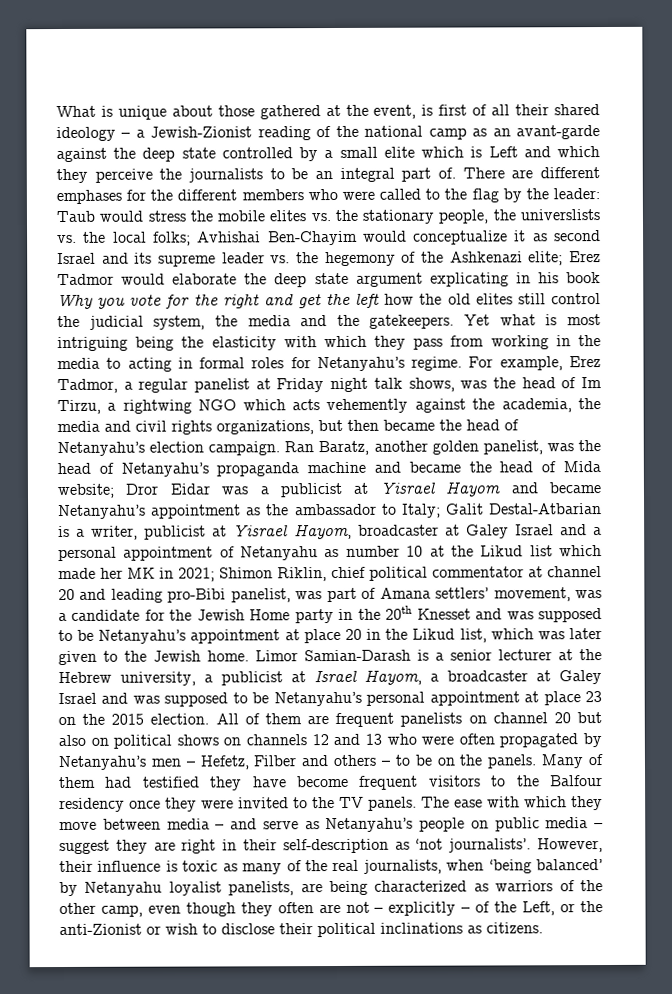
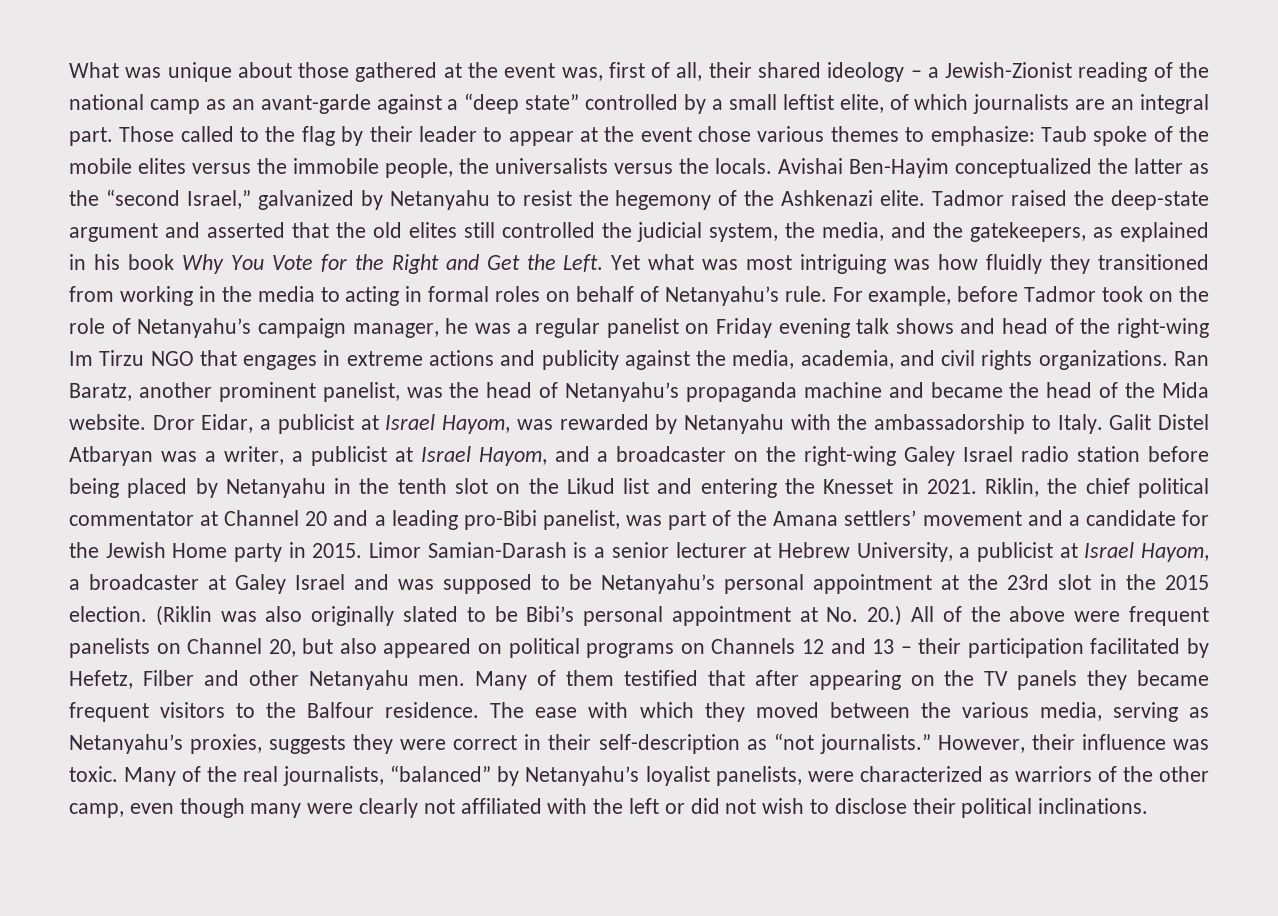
- What is unique about those gathered at the event, is first of all their shared ideology – a Jewish-Zionist reading of the national camp as an avant-garde against the deep state controlled by a small elite which is Left and which they perceive the journalists to be an integral part of. There are different emphases for the different members who were called to the flag by the leader: Taub would stress the mobile elites vs. the stationary people, the universlists vs. the local folks; Avhishai Ben-Chayim would conceptualize it as second Israel and its supreme leader vs. the hegemony of the Ashkenazi elite; Erez Tadmor would elaborate the deep state argument explicating in his book Why you vote for the right and get the left how the old elites still control the judicial system, the media and the gatekeepers.
+ What was unique about those gathered at the event was, first of all, their shared ideology – a Jewish-Zionist reading of the national camp as an avant-garde against a “deep state” controlled by a small leftist elite, of which journalists are an integral part. Those called to the flag by their leader to appear at the event chose various themes to emphasize: Taub spoke of the mobile elites versus the immobile people, the universalists versus the locals. Avishai Ben-Hayim conceptualized the latter as the “second Israel,” galvanized by Netanyahu to resist the hegemony of the Ashkenazi elite. Tadmor raised the deep-state argument and asserted that the old elites still controlled the judicial system, the media, and the gatekeepers, as explained in his book Why You Vote for the Right and Get the Left.
- Yet what is most intriguing being the elasticity with which they pass from working in the media to acting in formal roles for Netanyahu’s regime. For example, Erez Tadmor, a regular panelist at Friday night talk shows, was the head of Im Tirzu, a rightwing NGO which acts vehemently against the academia, the media and civil rights organizations, but then became the head of Netanyahu’s election campaign.
+ Yet what was most intriguing was how fluidly they transitioned from working in the media to acting in formal roles on behalf of Netanyahu’s rule. For example, before Tadmor took on the role of Netanyahu’s campaign manager, he was a regular panelist on Friday evening talk shows and head of the right-wing Im Tirzu NGO that engages in extreme actions and publicity against the media, academia, and civil rights organizations.
- Ran Baratz, another golden panelist, was the head of Netanyahu’s propaganda machine and became the head of Mida website; Dror Eidar was a publicist at Yisrael Hayom and became Netanyahu’s appointment as the ambassador to Italy; Galit Destal-Atbarian is a writer, publicist at Yisrael Hayom, broadcaster at Galey Israel and a personal appointment of Netanyahu as number 10 at the Likud list which made her MK in 2021; Shimon Riklin, chief political commentator at channel 20 and leading pro-Bibi panelist, was part of Amana settlers’ movement, was a candidate for the Jewish Home party in the 20th Knesset and was supposed to be Netanyahu’s appointment at place 20 in the Likud list, which was later given to the Jewish home.
+ Ran Baratz, another prominent panelist, was the head of Netanyahu’s propaganda machine and became the head of the Mida website. Dror Eidar, a publicist at Israel Hayom, was rewarded by Netanyahu with the ambassadorship to Italy. Galit Distel Atbaryan was a writer, a publicist at Israel Hayom, and a broadcaster on the right-wing Galey Israel radio station before being placed by Netanyahu in the tenth slot on the Likud list and entering the Knesset in 2021. Riklin, the chief political commentator at Channel 20 and a leading pro-Bibi panelist, was part of the Amana settlers’ movement and a candidate for the Jewish Home party in 2015.
- Limor Samian-Darash is a senior lecturer at the Hebrew university, a publicist at Israel Hayom, a broadcaster at Galey Israel and was supposed to be Netanyahu’s personal appointment at place 23 on the 2015 election. All of them are frequent panelists on channel 20 but also on political shows on channels 12 and 13 who were often propagated by Netanyahu’s men – Hefetz, Filber and others – to be on the panels. Many of them had testified they have become frequent visitors to the Balfour residency once they were invited to the TV panels.
+ Limor Samian-Darash is a senior lecturer at Hebrew University, a publicist at Israel Hayom, a broadcaster at Galey Israel and was supposed to be Netanyahu’s personal appointment at the 23rd slot in the 2015 election. (Riklin was also originally slated to be Bibi’s personal appointment at No. 20.) All of the above were frequent panelists on Channel 20, but also appeared on political programs on Channels 12 and 13 – their participation facilitated by Hefetz, Filber and other Netanyahu men. Many of them testified that after appearing on the TV panels they became frequent visitors to the Balfour residence.
- The ease with which they move between media – and serve as Netanyahu’s people on public media – suggest they are right in their self-description as ‘not journalists’.
+ The ease with which they moved between the various media, serving as Netanyahu’s proxies, suggests they were correct in their self-description as “not journalists.”
- However, their influence is toxic as many of the real journalists, when ‘being balanced’ by Netanyahu loyalist panelists, are being characterized as warriors of the other camp, even though they often are not – explicitly – of the Left, or the anti-Zionist or wish to disclose their political inclinations as citizens.
+ However, their influence was toxic. Many of the real journalists, “balanced” by Netanyahu’s loyalist panelists, were characterized as warriors of the other camp, even though many were clearly not affiliated with the left or did not wish to disclose their political inclinations.

